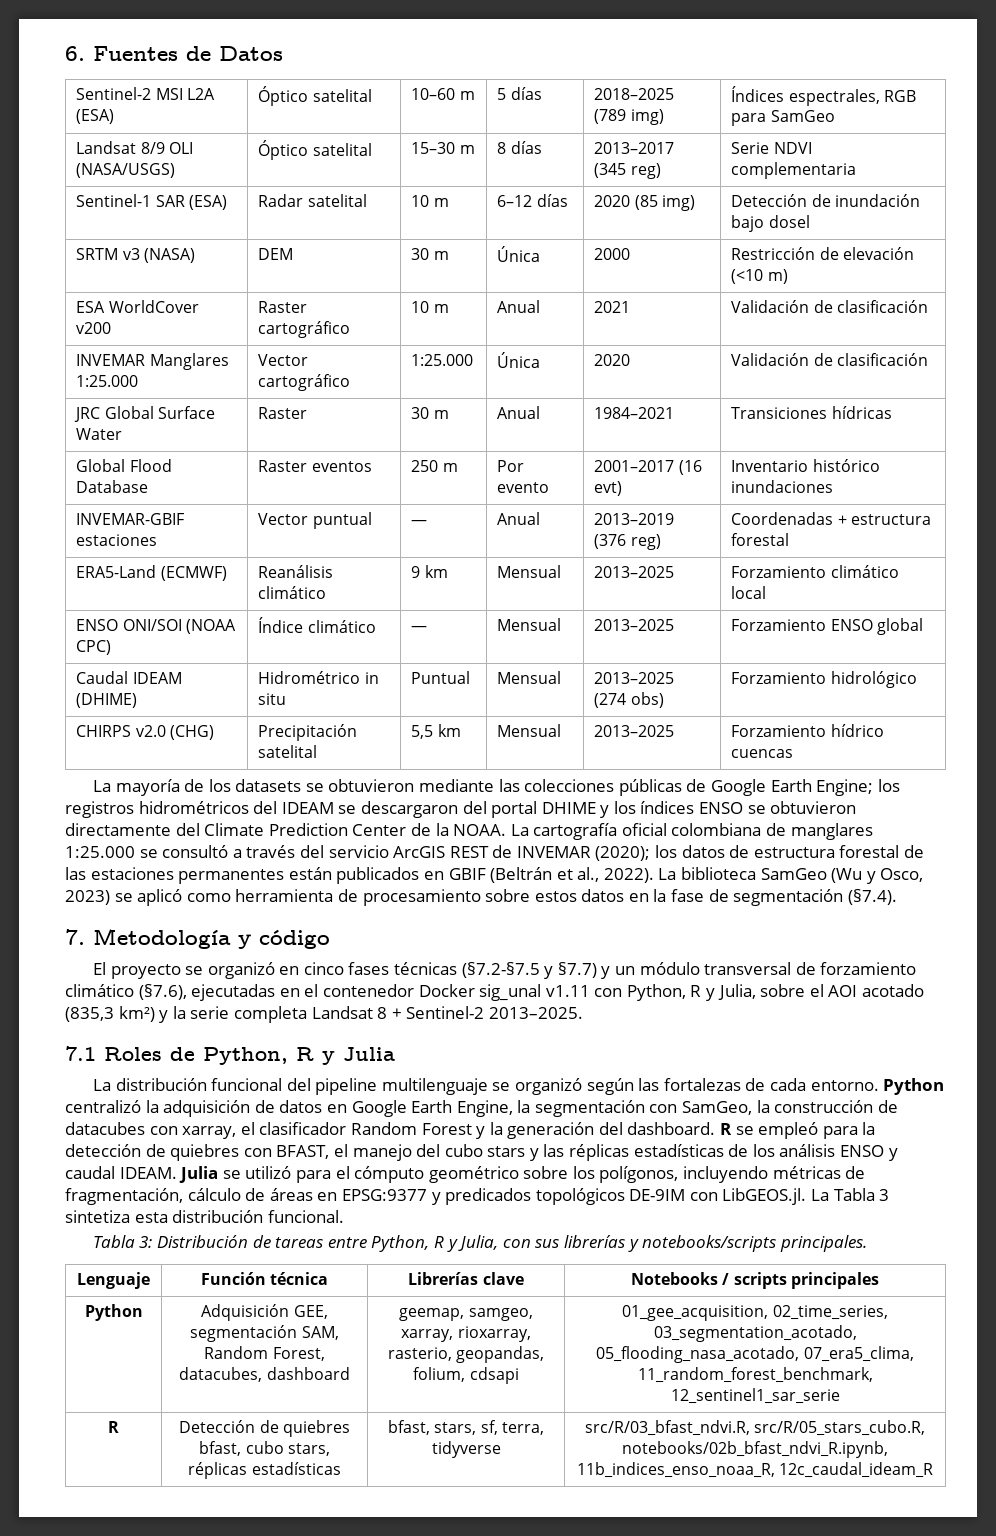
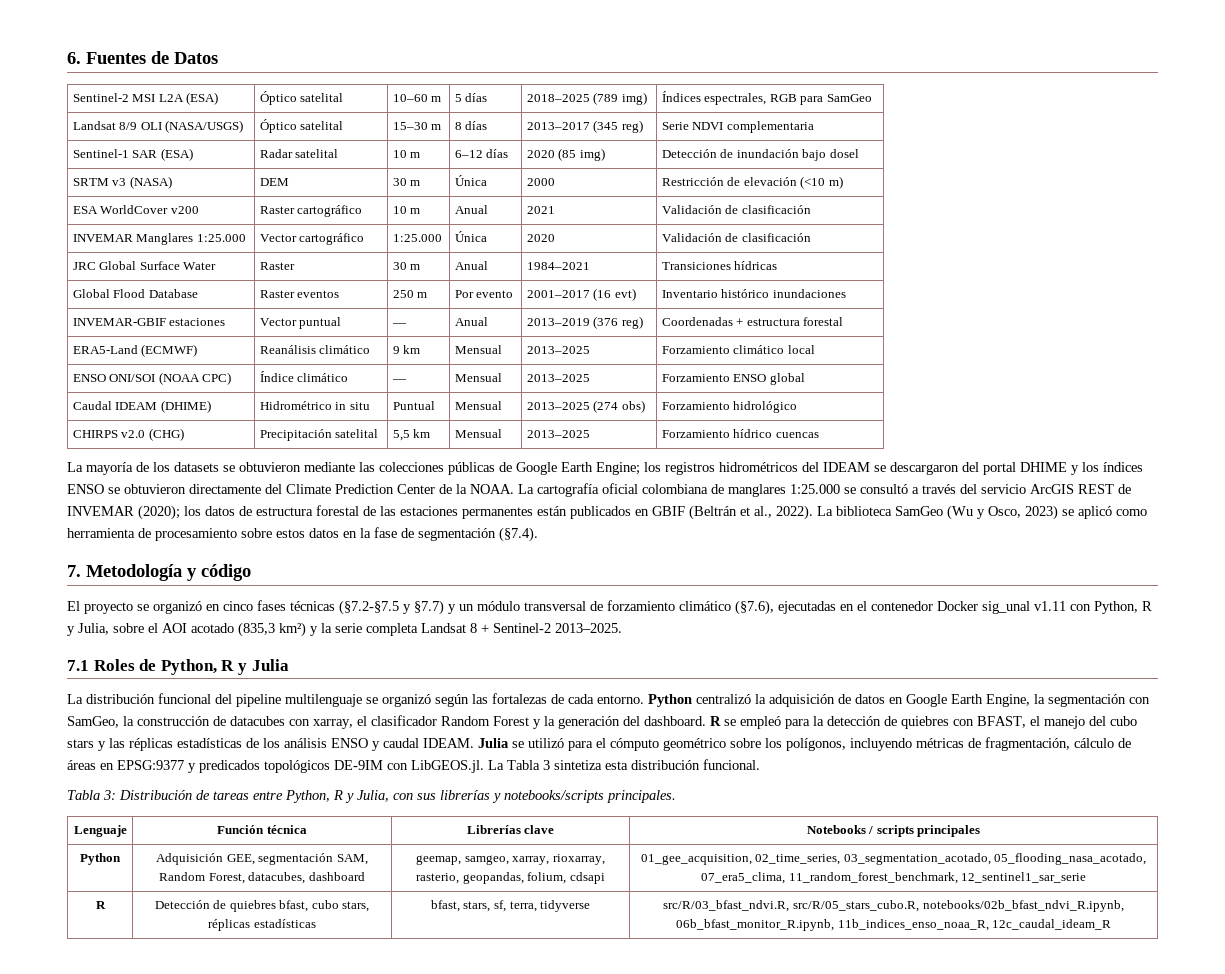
- R | Detección de quiebres bfast, cubo stars, réplicas estadísticas | bfast, stars, sf, terra, tidyverse | src/R/03_bfast_ndvi.R, src/R/05_stars_cubo.R, notebooks/02b_bfast_ndvi_R.ipynb, 11b_indices_enso_noaa_R, 12c_caudal_ideam_R
+ R | Detección de quiebres bfast, cubo stars, réplicas estadísticas | bfast, stars, sf, terra, tidyverse | src/R/03_bfast_ndvi.R, src/R/05_stars_cubo.R, notebooks/02b_bfast_ndvi_R.ipynb, 06b_bfast_monitor_R.ipynb, 11b_indices_enso_noaa_R, 12c_caudal_ideam_R

